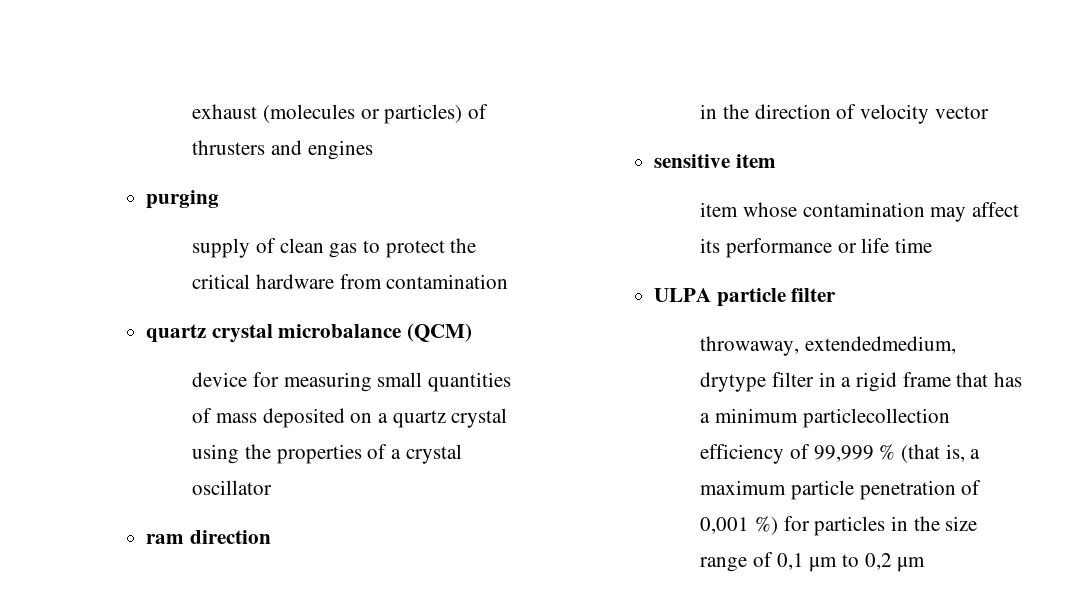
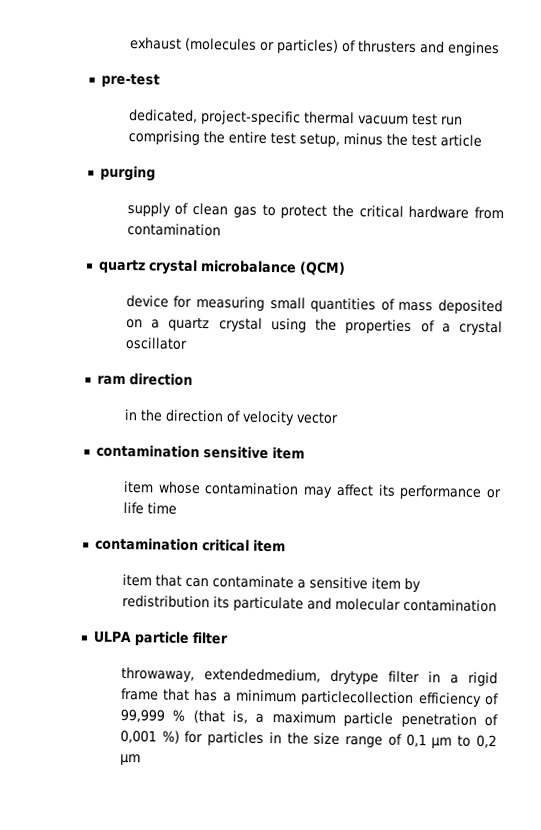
+ pre-test
+ dedicated, project-specific thermal vacuum test run comprising the entire test setup, minus the test article
- sensitive item
+ contamination sensitive item
+ contamination critical item
+ item that can contaminate a sensitive item by redistribution its particulate and molecular contamination

